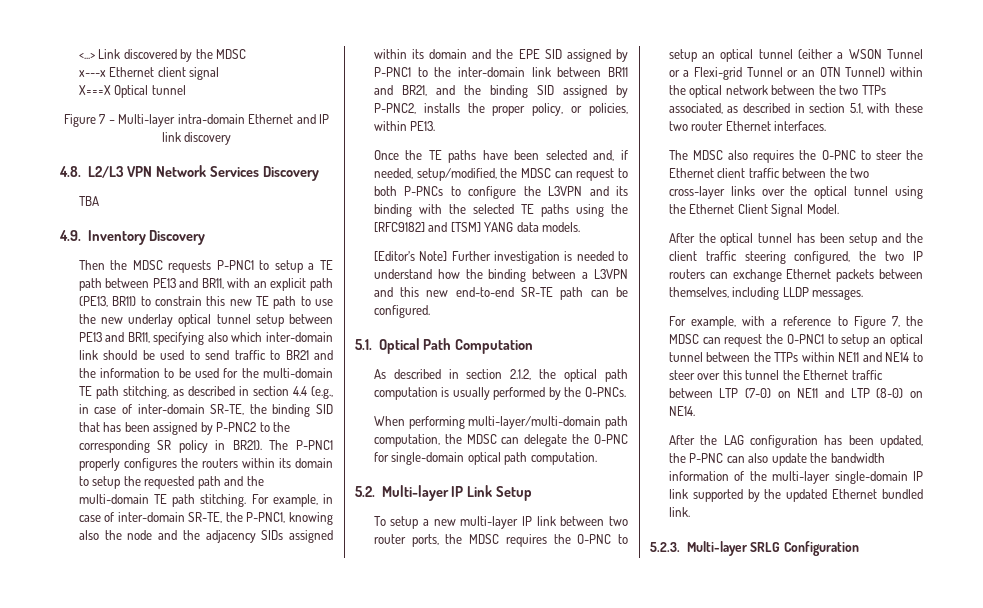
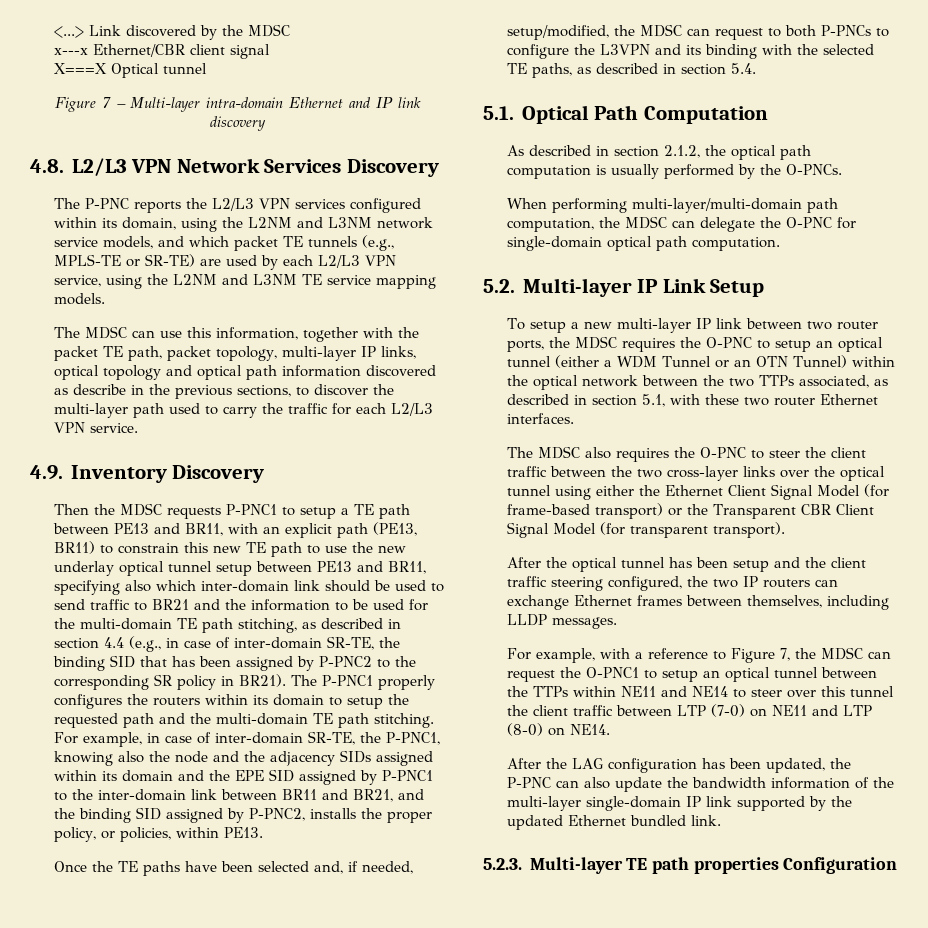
- x---x Ethernet client signal
+ x---x Ethernet/CBR client signal
- TBA
+ The P-PNC reports the L2/L3 VPN services configured within its domain, using the L2NM and L3NM network service models, and which packet TE tunnels (e.g., MPLS-TE or SR-TE) are used by each L2/L3 VPN service, using the L2NM and L3NM TE service mapping models.
+ The MDSC can use this information, together with the packet TE path, packet topology, multi-layer IP links, optical topology and optical path information discovered as describe in the previous sections, to discover the multi-layer path used to carry the traffic for each L2/L3 VPN service.
- Once the TE paths have been selected and, if needed, setup/modified, the MDSC can request to both P-PNCs to configure the L3VPN and its binding with the selected TE paths using the [RFC9182] and [TSM] YANG data models.
- [Editor’s Note] Further investigation is needed to understand how the binding between a L3VPN and this new end-to-end SR-TE path can be configured.
+ Once the TE paths have been selected and, if needed, setup/modified, the MDSC can request to both P-PNCs to configure the L3VPN and its binding with the selected TE paths, as described in section 5.4.
- To setup a new multi-layer IP link between two router ports, the MDSC requires the O-PNC to setup an optical tunnel (either a WSON Tunnel or a Flexi-grid Tunnel or an OTN Tunnel) within the optical network between the two TTPs associated, as described in section 5.1, with these two router Ethernet interfaces.
+ To setup a new multi-layer IP link between two router ports, the MDSC requires the O-PNC to setup an optical tunnel (either a WDM Tunnel or an OTN Tunnel) within the optical network between the two TTPs associated, as described in section 5.1, with these two router Ethernet interfaces.
- The MDSC also requires the O-PNC to steer the Ethernet client traffic between the two cross-layer links over the optical tunnel using the Ethernet Client Signal Model.
+ The MDSC also requires the O-PNC to steer the client traffic between the two cross-layer links over the optical tunnel using either the Ethernet Client Signal Model (for frame-based transport) or the Transparent CBR Client Signal Model (for transparent transport).
- After the optical tunnel has been setup and the client traffic steering configured, the two IP routers can exchange Ethernet packets between themselves, including LLDP messages.
+ After the optical tunnel has been setup and the client traffic steering configured, the two IP routers can exchange Ethernet frames between themselves, including LLDP messages.
- For example, with a reference to Figure 7, the MDSC can request the O-PNC1 to setup an optical tunnel between the TTPs within NE11 and NE14 to steer over this tunnel the Ethernet traffic between LTP (7-0) on NE11 and LTP (8-0) on NE14.
+ For example, with a reference to Figure 7, the MDSC can request the O-PNC1 to setup an optical tunnel between the TTPs within NE11 and NE14 to steer over this tunnel the client traffic between LTP (7-0) on NE11 and LTP (8-0) on NE14.
- 5.2.3. Multi-layer SRLG Configuration
+ 5.2.3. Multi-layer TE path properties Configuration

